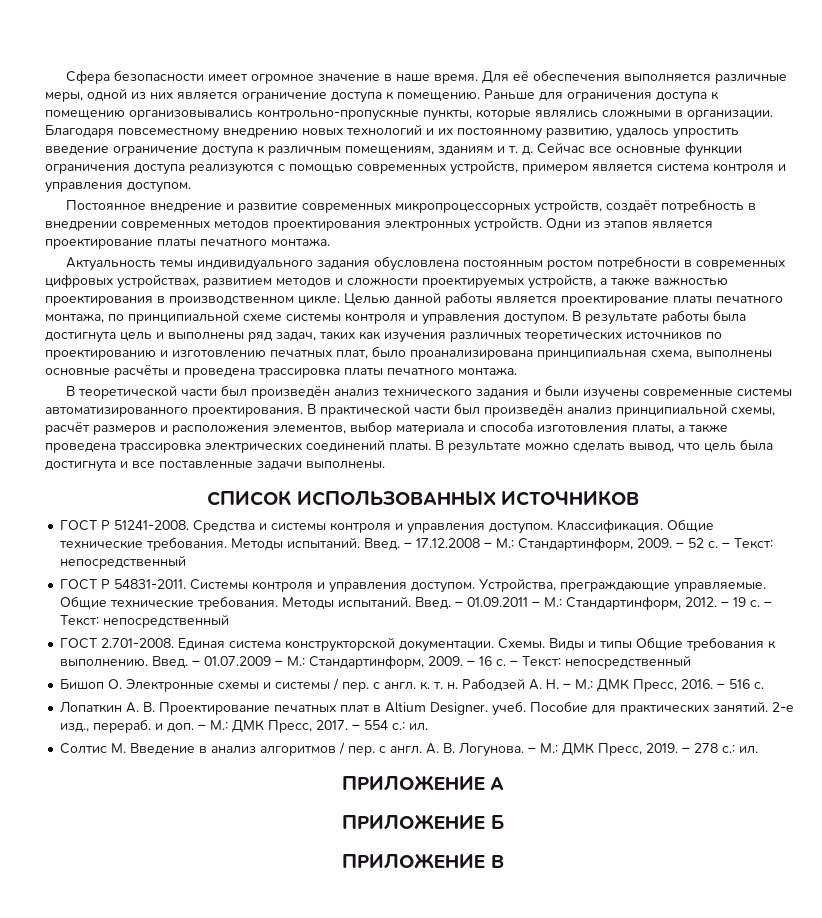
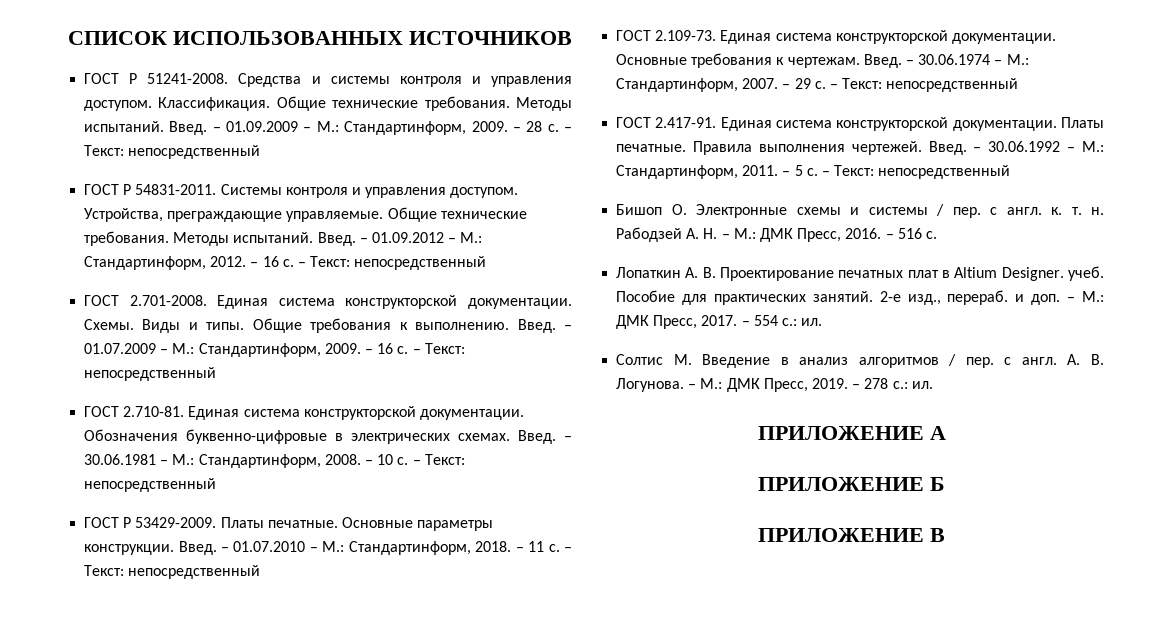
- Сфера безопасности имеет огромное значение в наше время. Для её обеспечения выполняется различные меры, одной из них является ограничение доступа к помещению. Раньше для ограничения доступа к помещению организовывались контрольно-пропускные пункты, которые являлись сложными в организации. Благодаря повсеместному внедрению новых технологий и их постоянному развитию, удалось упростить введение ограничение доступа к различным помещениям, зданиям и т. д. Сейчас все основные функции ограничения доступа реализуются с помощью современных устройств, примером является система контроля и управления доступом.
- Постоянное внедрение и развитие современных микропроцессорных устройств, создаёт потребность в внедрении современных методов проектирования электронных устройств. Одни из этапов является проектирование платы печатного монтажа.
- Актуальность темы индивидуального задания обусловлена постоянным ростом потребности в современных цифровых устройствах, развитием методов и сложности проектируемых устройств, а также важностью проектирования в производственном цикле. Целью данной работы является проектирование платы печатного монтажа, по принципиальной схеме системы контроля и управления доступом. В результате работы была достигнута цель и выполнены ряд задач, таких как изучения различных теоретических источников по проектированию и изготовлению печатных плат, было проанализирована принципиальная схема, выполнены основные расчёты и проведена трассировка платы печатного монтажа.
- В теоретической части был произведён анализ технического задания и были изучены современные системы автоматизированного проектирования. В практической части был произведён анализ принципиальной схемы, расчёт размеров и расположения элементов, выбор материала и способа изготовления платы, а также проведена трассировка электрических соединений платы. В результате можно сделать вывод, что цель была достигнута и все поставленные задачи выполнены.
- – 17.12.2008 – М.: Стандартинформ, 2009. – 52 с.
+ – 01.09.2009 – М.: Стандартинформ, 2009. – 28 с.
- – 01.09.2011 – М.: Стандартинформ, 2012. – 19 с.
+ – 01.09.2012 – М.: Стандартинформ, 2012. – 16 с.
- Виды и типы Общие требования к выполнению.
+ Виды и типы. Общие требования к выполнению.
+ ГОСТ 2.710-81. Единая система конструкторской документации. Обозначения буквенно-цифровые в электрических схемах. Введ. – 30.06.1981 – М.: Стандартинформ, 2008. – 10 с. – Текст: непосредственный
+ ГОСТ Р 53429-2009. Платы печатные. Основные параметры конструкции. Введ. – 01.07.2010 – М.: Стандартинформ, 2018. – 11 с. – Текст: непосредственный
+ ГОСТ 2.109-73. Единая система конструкторской документации. Основные требования к чертежам. Введ. – 30.06.1974 – М.: Стандартинформ, 2007. – 29 с. – Текст: непосредственный
+ ГОСТ 2.417-91. Единая система конструкторской документации. Платы печатные. Правила выполнения чертежей. Введ. – 30.06.1992 – М.: Стандартинформ, 2011. – 5 с. – Текст: непосредственный

